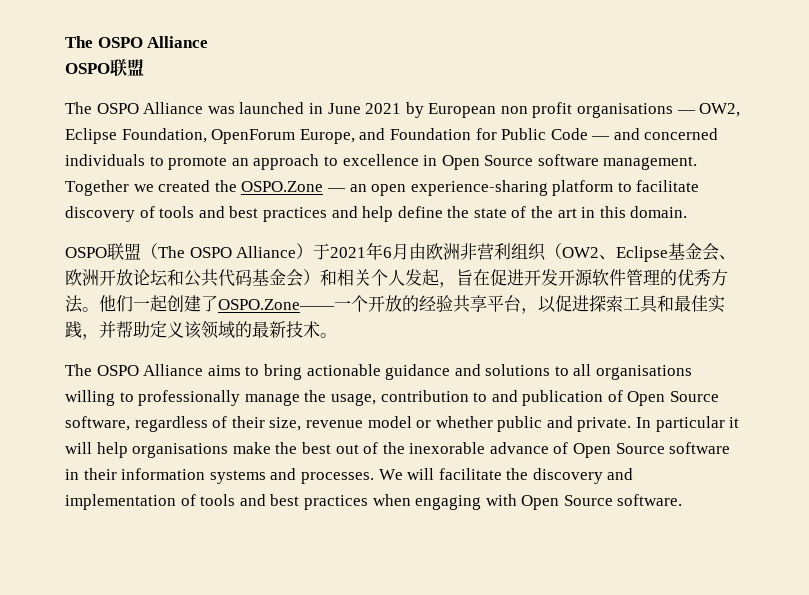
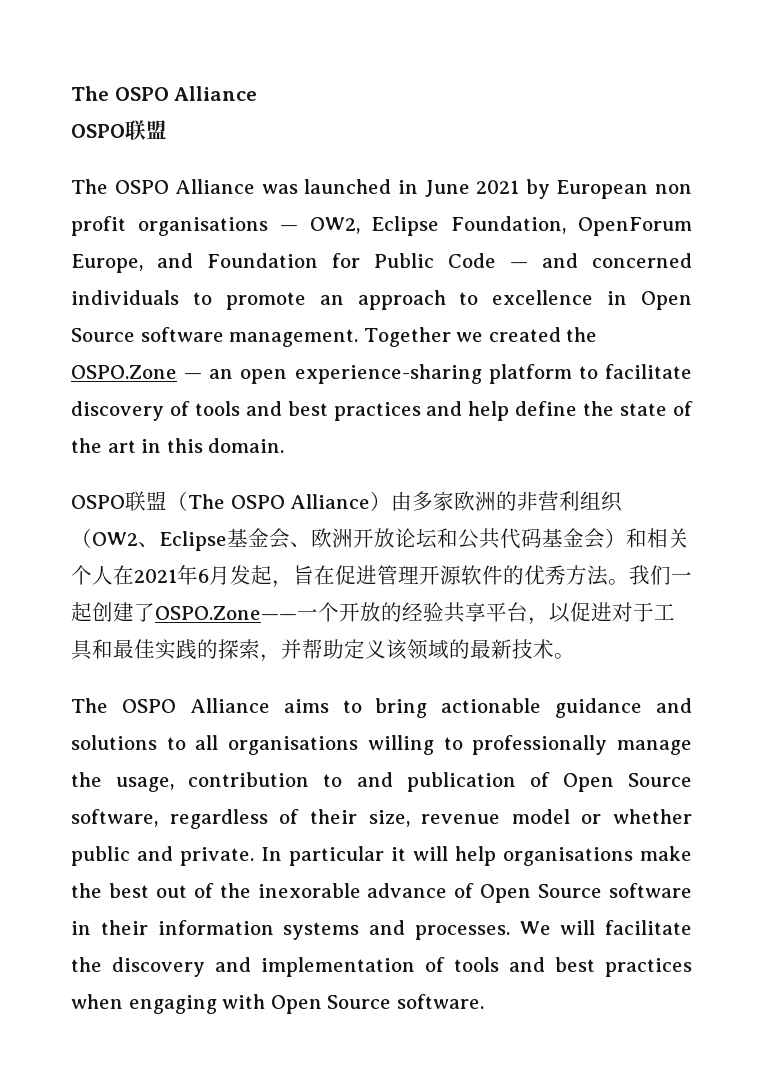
- OSPO联盟（The OSPO Alliance）于2021年6月由欧洲非营利组织（OW2、Eclipse基金会、欧洲开放论坛和公共代码基金会）和相关个人发起，旨在促进开发开源软件管理的优秀方法。
+ OSPO联盟（The OSPO Alliance）由多家欧洲的非营利组织（OW2、Eclipse基金会、欧洲开放论坛和公共代码基金会）和相关个人在2021年6月发起，旨在促进管理开源软件的优秀方法。
- 他们一起创建了OSPO.Zone——一个开放的经验共享平台，以促进探索工具和最佳实践，并帮助定义该领域的最新技术。
+ 我们一起创建了OSPO.Zone——一个开放的经验共享平台，以促进对于工具和最佳实践的探索，并帮助定义该领域的最新技术。

